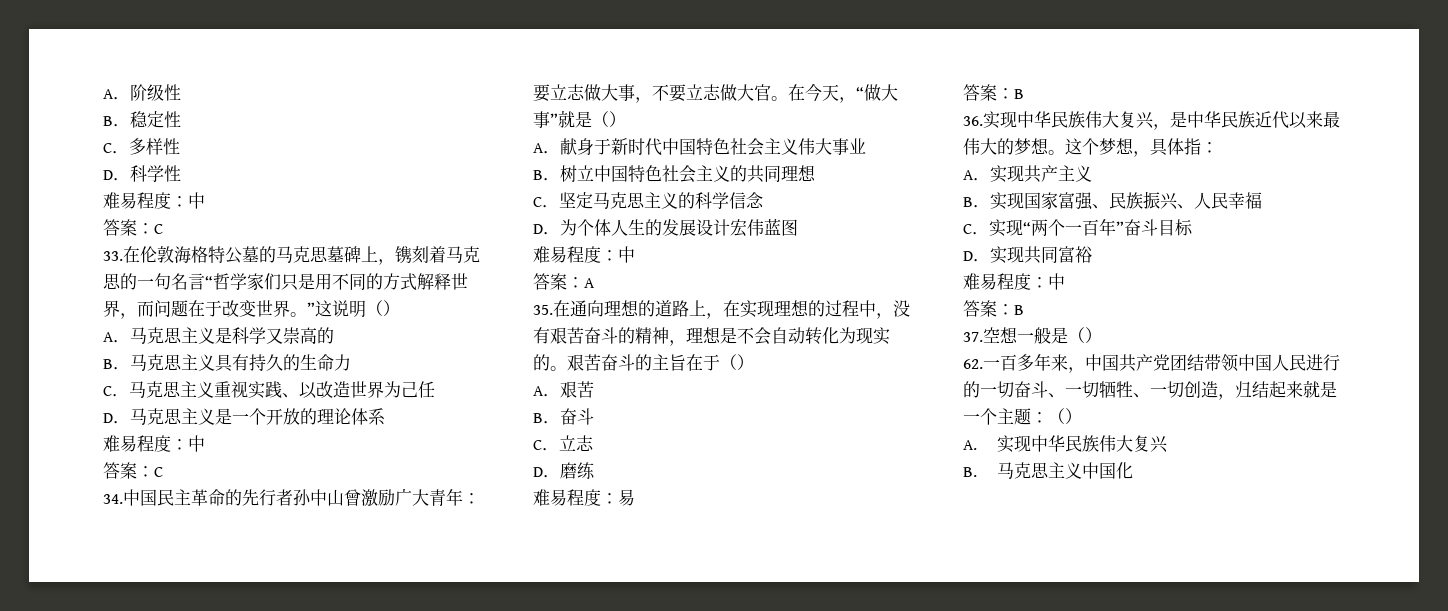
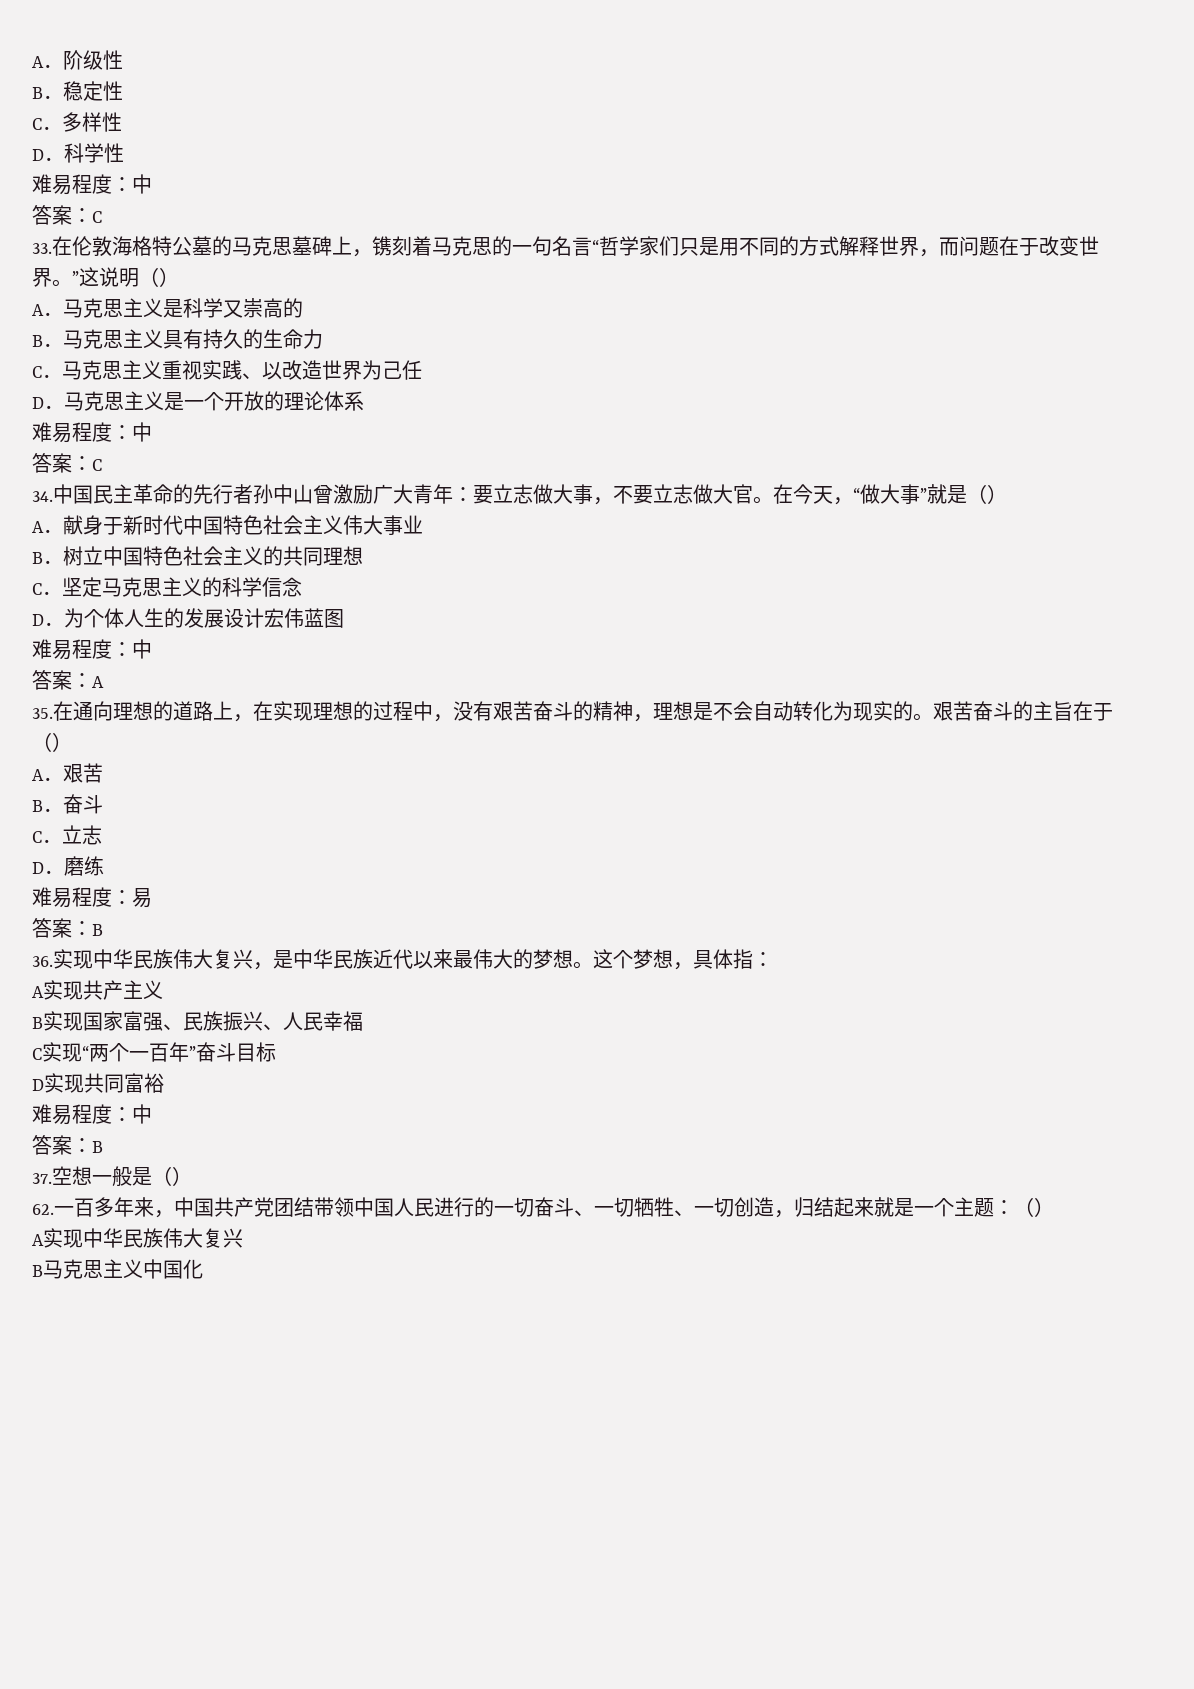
- A．实现共产主义
+ A实现共产主义
- B．实现国家富强、民族振兴、人民幸福
+ B实现国家富强、民族振兴、人民幸福
- C．实现“两个一百年”奋斗目标
+ C实现“两个一百年”奋斗目标
- D．实现共同富裕
+ D实现共同富裕
- A.实现中华民族伟大复兴
+ A实现中华民族伟大复兴
- B.马克思主义中国化
+ B马克思主义中国化

